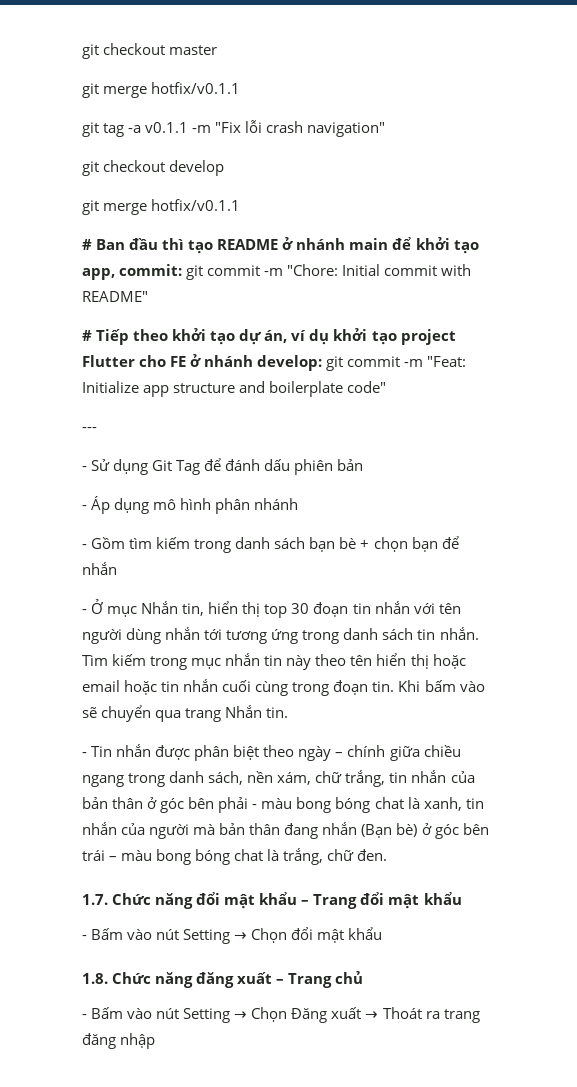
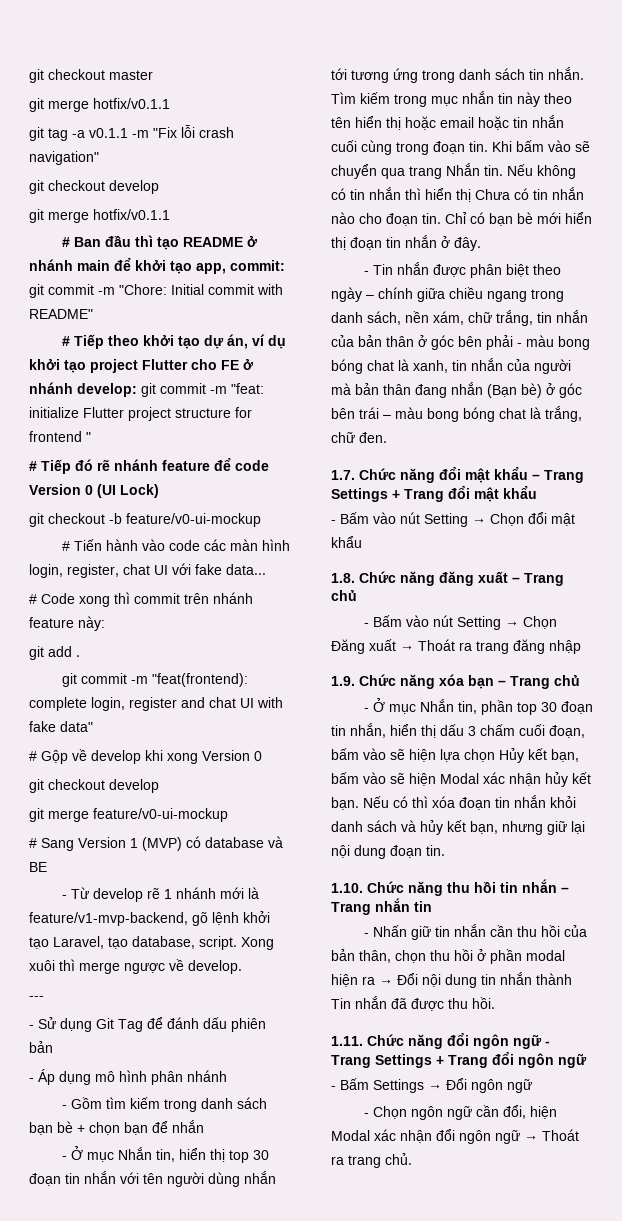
- # Tiếp theo khởi tạo dự án, ví dụ khởi tạo project Flutter cho FE ở nhánh develop: git commit -m "Feat: Initialize app structure and boilerplate code"
+ # Tiếp theo khởi tạo dự án, ví dụ khởi tạo project Flutter cho FE ở nhánh develop: git commit -m "feat: initialize Flutter project structure for frontend "
+ # Tiếp đó rẽ nhánh feature để code Version 0 (UI Lock)
+ git checkout -b feature/v0-ui-mockup
+ # Tiến hành vào code các màn hình login, register, chat UI với fake data...
+ # Code xong thì commit trên nhánh feature này:
+ git add .
+ git commit -m "feat(frontend): complete login, register and chat UI with fake data"
+ # Gộp về develop khi xong Version 0
+ git checkout develop
+ git merge feature/v0-ui-mockup
+ # Sang Version 1 (MVP) có database và BE
+ - Từ develop rẽ 1 nhánh mới là feature/v1-mvp-backend, gõ lệnh khởi tạo Laravel, tạo database, script. Xong xuôi thì merge ngược về develop.
+ Nếu không có tin nhắn thì hiển thị Chưa có tin nhắn nào cho đoạn tin. Chỉ có bạn bè mới hiển thị đoạn tin nhắn ở đây.
- 1.7. Chức năng đổi mật khẩu – Trang đổi mật khẩu
+ 1.7. Chức năng đổi mật khẩu – Trang Settings + Trang đổi mật khẩu
+ 1.9. Chức năng xóa bạn – Trang chủ
+ - Ở mục Nhắn tin, phần top 30 đoạn tin nhắn, hiển thị dấu 3 chấm cuối đoạn, bấm vào sẽ hiện lựa chọn Hủy kết bạn, bấm vào sẽ hiện Modal xác nhận hủy kết bạn. Nếu có thì xóa đoạn tin nhắn khỏi danh sách và hủy kết bạn, nhưng giữ lại nội dung đoạn tin.
+ 1.10. Chức năng thu hồi tin nhắn – Trang nhắn tin
+ - Nhấn giữ tin nhắn cần thu hồi của bản thân, chọn thu hồi ở phần modal hiện ra → Đổi nội dung tin nhắn thành Tin nhắn đã được thu hồi.
+ 1.11. Chức năng đổi ngôn ngữ - Trang Settings + Trang đổi ngôn ngữ
+ - Bấm Settings → Đổi ngôn ngữ
+ - Chọn ngôn ngữ cần đổi, hiện Modal xác nhận đổi ngôn ngữ → Thoát ra trang chủ.

